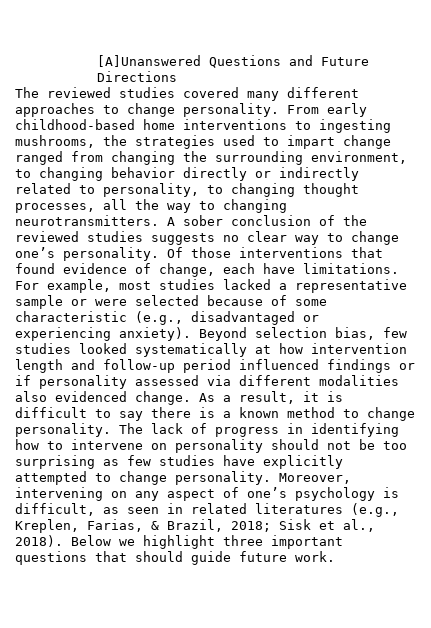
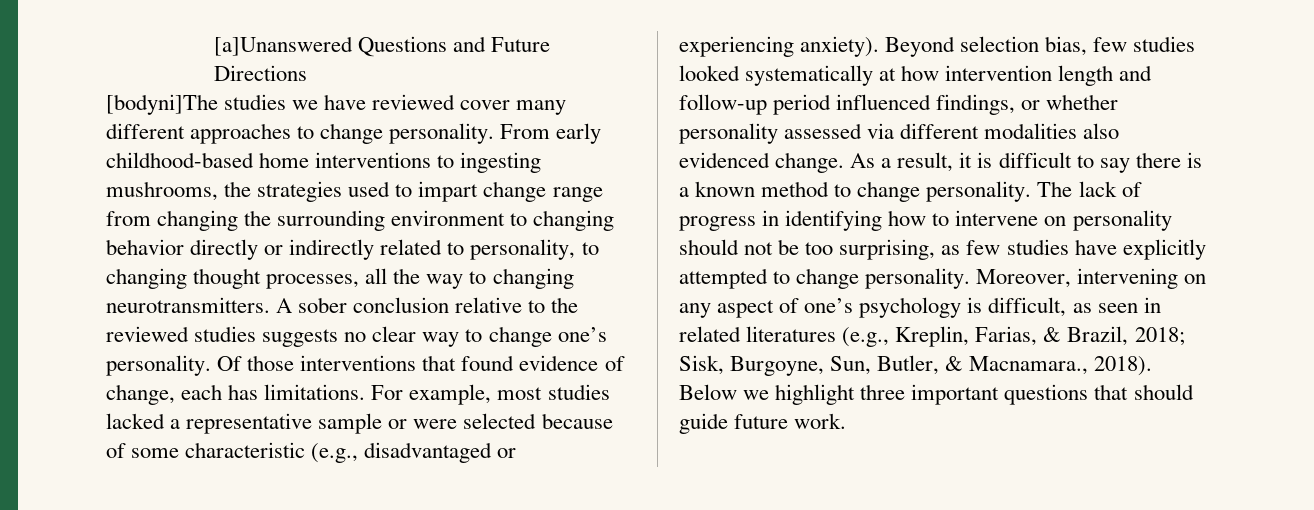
- [A]Unanswered Questions and Future Directions
+ [a]Unanswered Questions and Future Directions
- The reviewed studies covered many different approaches to change personality.
+ [bodyni]The studies we have reviewed cover many different approaches to change personality.
- From early childhood-based home interventions to ingesting mushrooms, the strategies used to impart change ranged from changing the surrounding environment, to changing behavior directly or indirectly related to personality, to changing thought processes, all the way to changing neurotransmitters.
+ From early childhood-based home interventions to ingesting mushrooms, the strategies used to impart change range from changing the surrounding environment to changing behavior directly or indirectly related to personality, to changing thought processes, all the way to changing neurotransmitters.
- A sober conclusion of the reviewed studies suggests no clear way to change one’s personality.
+ A sober conclusion relative to the reviewed studies suggests no clear way to change one’s personality.
- Of those interventions that found evidence of change, each have limitations.
+ Of those interventions that found evidence of change, each has limitations.
- Beyond selection bias, few studies looked systematically at how intervention length and follow-up period influenced findings or if personality assessed via different modalities also evidenced change.
+ Beyond selection bias, few studies looked systematically at how intervention length and follow-up period influenced findings, or whether personality assessed via different modalities also evidenced change.
- The lack of progress in identifying how to intervene on personality should not be too surprising as few studies have explicitly attempted to change personality.
+ The lack of progress in identifying how to intervene on personality should not be too surprising, as few studies have explicitly attempted to change personality.
- Moreover, intervening on any aspect of one’s psychology is difficult, as seen in related literatures (e.g., Kreplen, Farias, & Brazil, 2018; Sisk et al., 2018).
+ Moreover, intervening on any aspect of one’s psychology is difficult, as seen in related literatures (e.g., Kreplin, Farias, & Brazil, 2018; Sisk, Burgoyne, Sun, Butler, & Macnamara., 2018).

